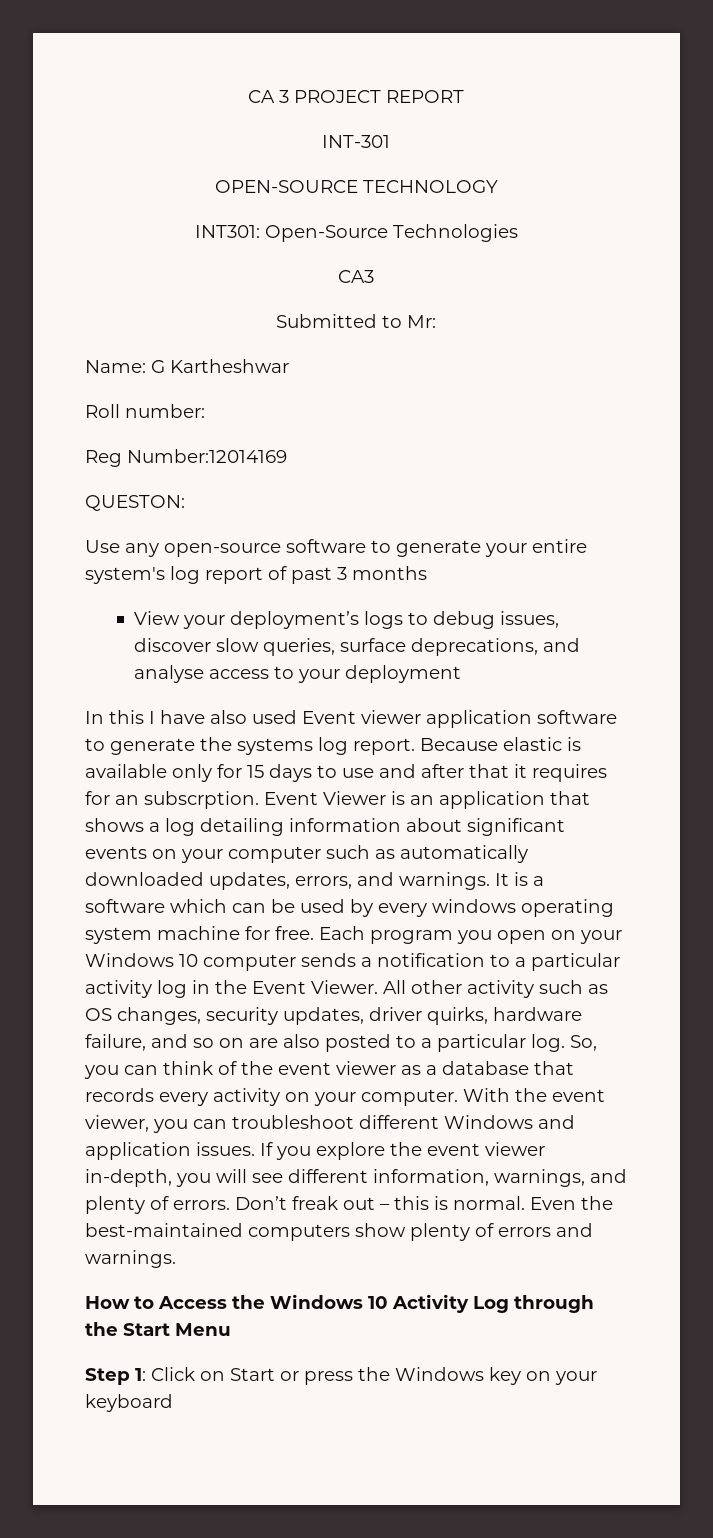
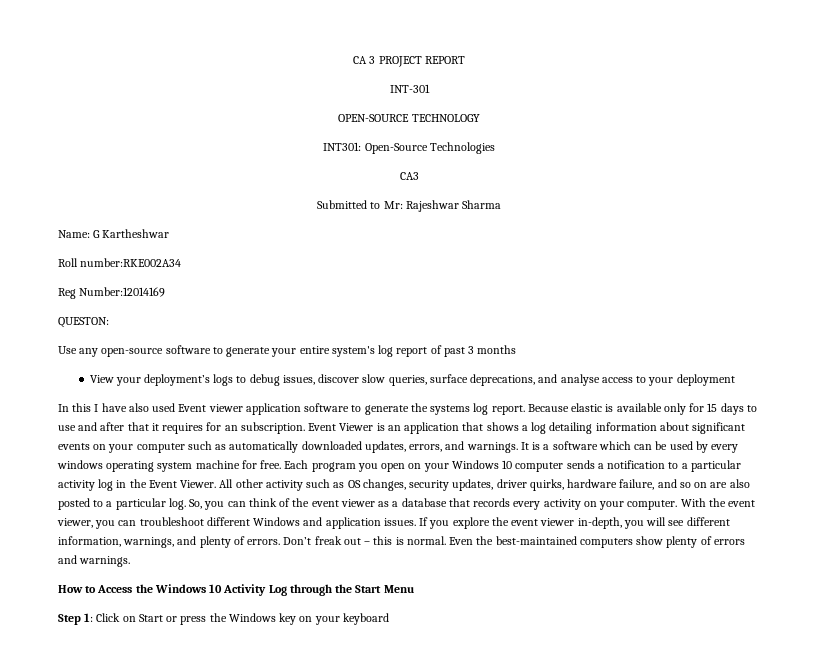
- Submitted to Mr:
+ Submitted to Mr: Rajeshwar Sharma
- Roll number:
+ Roll number:RKE002A34
- Because elastic is available only for 15 days to use and after that it requires for an subscrption.
+ Because elastic is available only for 15 days to use and after that it requires for an subscription.

